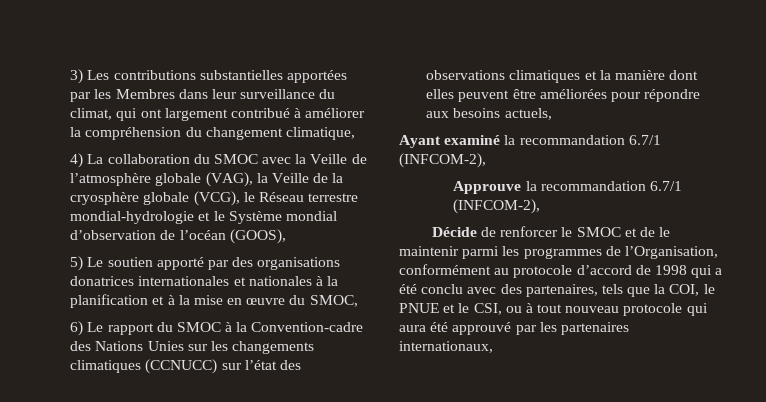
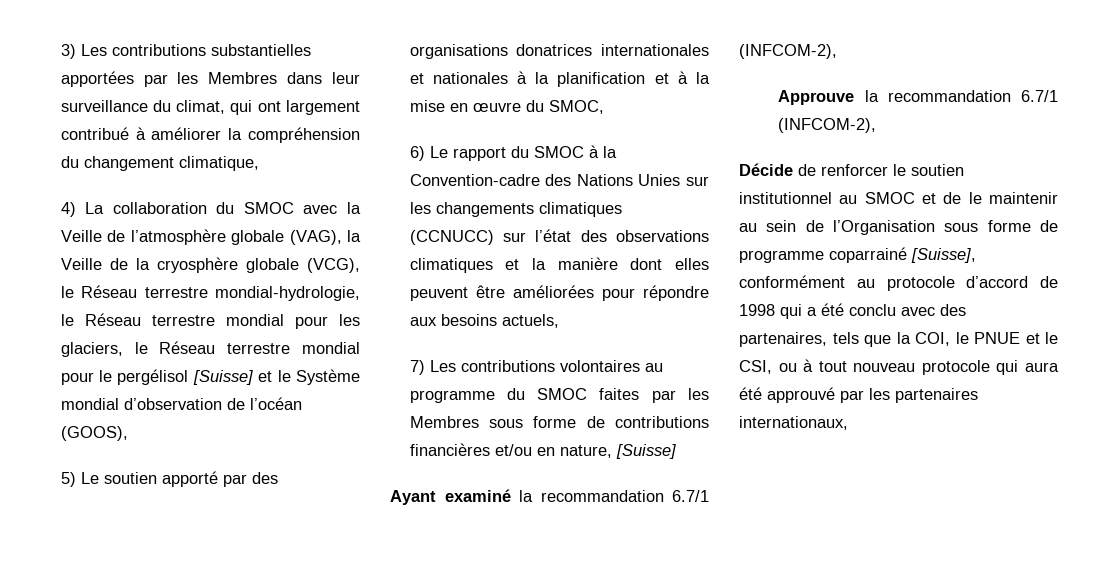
- 4) La collaboration du SMOC avec la Veille de l’atmosphère globale (VAG), la Veille de la cryosphère globale (VCG), le Réseau terrestre mondial-hydrologie et le Système mondial d’observation de l’océan (GOOS),
+ 4) La collaboration du SMOC avec la Veille de l’atmosphère globale (VAG), la Veille de la cryosphère globale (VCG), le Réseau terrestre mondial-hydrologie, le Réseau terrestre mondial pour les glaciers, le Réseau terrestre mondial pour le pergélisol [Suisse] et le Système mondial d’observation de l’océan (GOOS),
+ 7) Les contributions volontaires au programme du SMOC faites par les Membres sous forme de contributions financières et/ou en nature, [Suisse]
- Décide de renforcer le SMOC et de le maintenir parmi les programmes de l’Organisation, conformément au protocole d’accord de 1998 qui a été conclu avec des partenaires, tels que la COI, le PNUE et le CSI, ou à tout nouveau protocole qui aura été approuvé par les partenaires internationaux,
+ Décide de renforcer le soutien institutionnel au SMOC et de le maintenir au sein de l’Organisation sous forme de programme coparrainé [Suisse], conformément au protocole d’accord de 1998 qui a été conclu avec des partenaires, tels que la COI, le PNUE et le CSI, ou à tout nouveau protocole qui aura été approuvé par les partenaires internationaux,

